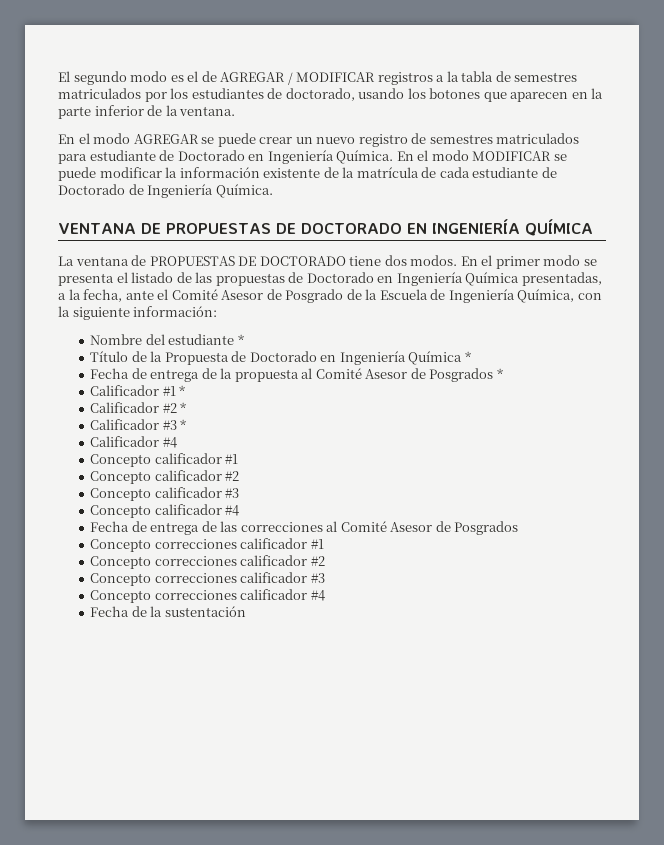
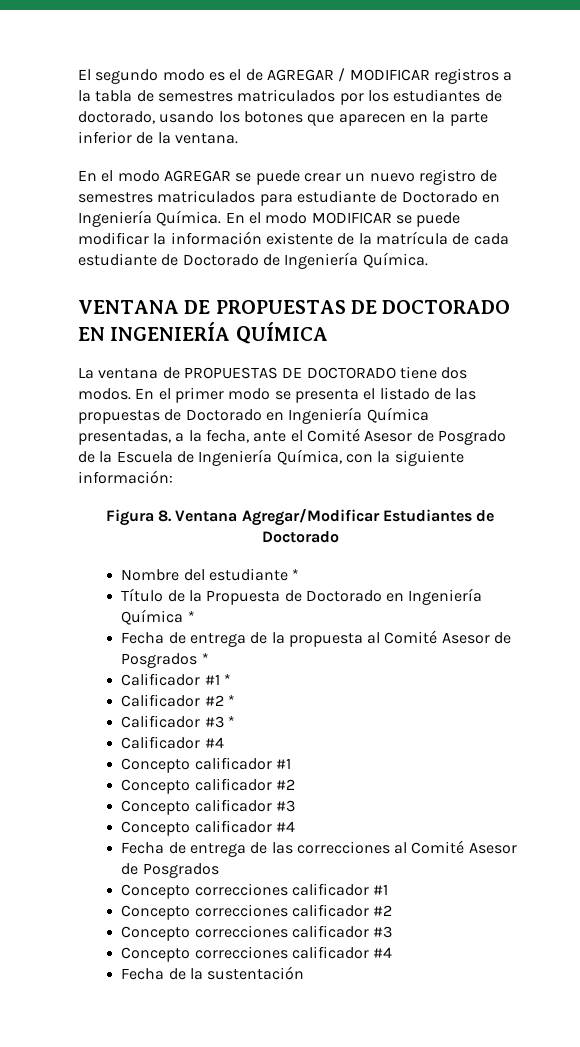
+ Figura 8. Ventana Agregar/Modificar Estudiantes de Doctorado

